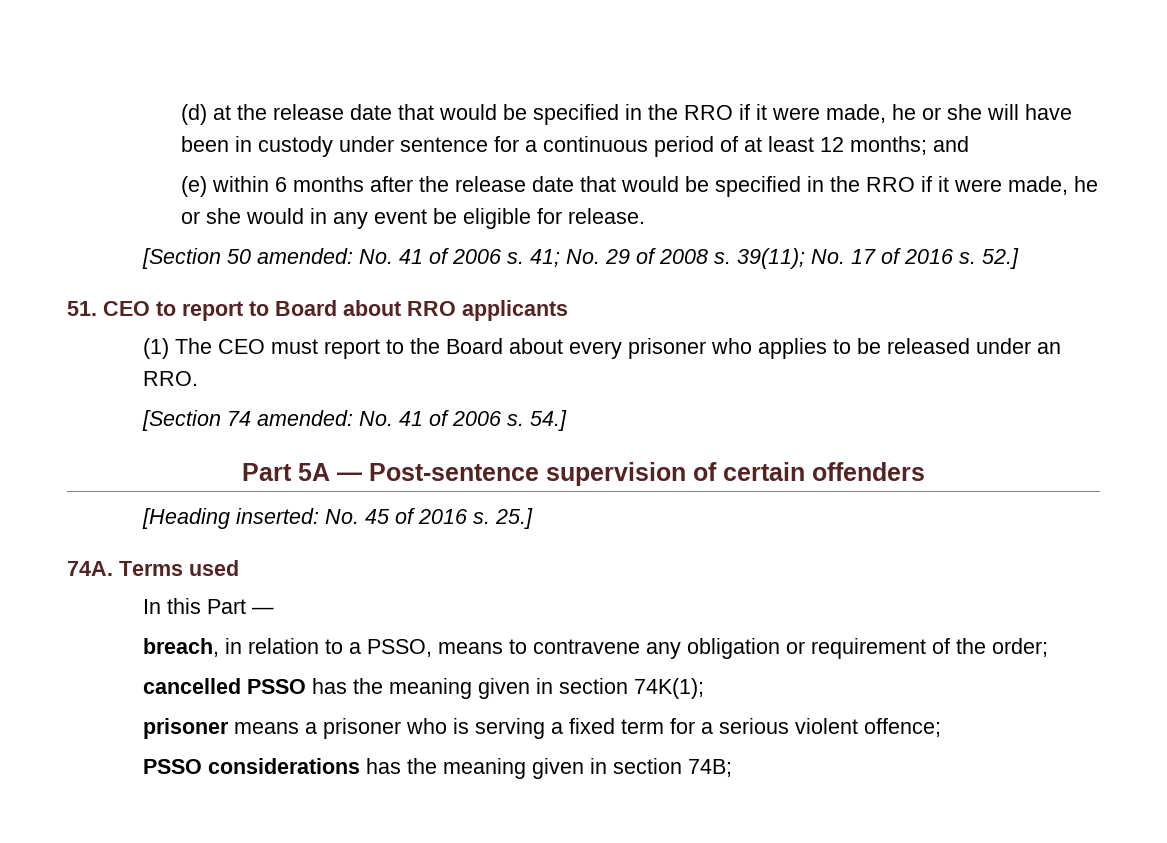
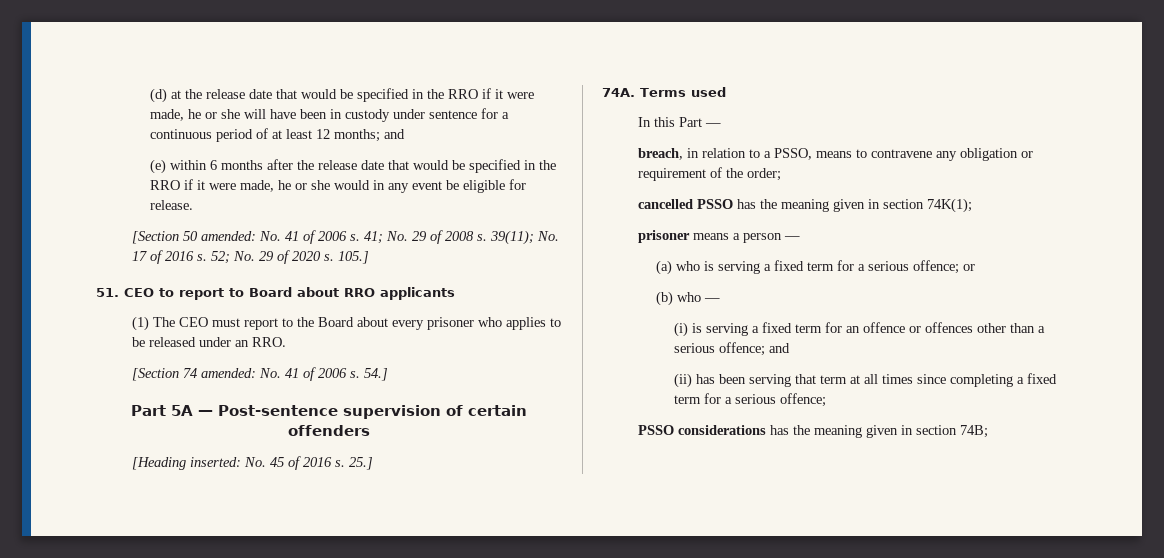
- 52.]
+ 52; No. 29 of 2020 s. 105.]
- prisoner means a prisoner who is serving a fixed term for a serious violent offence;
+ prisoner means a person —
+ (a) who is serving a fixed term for a serious offence; or
+ (b) who —
+ (i) is serving a fixed term for an offence or offences other than a serious offence; and
+ (ii) has been serving that term at all times since completing a fixed term for a serious offence;

